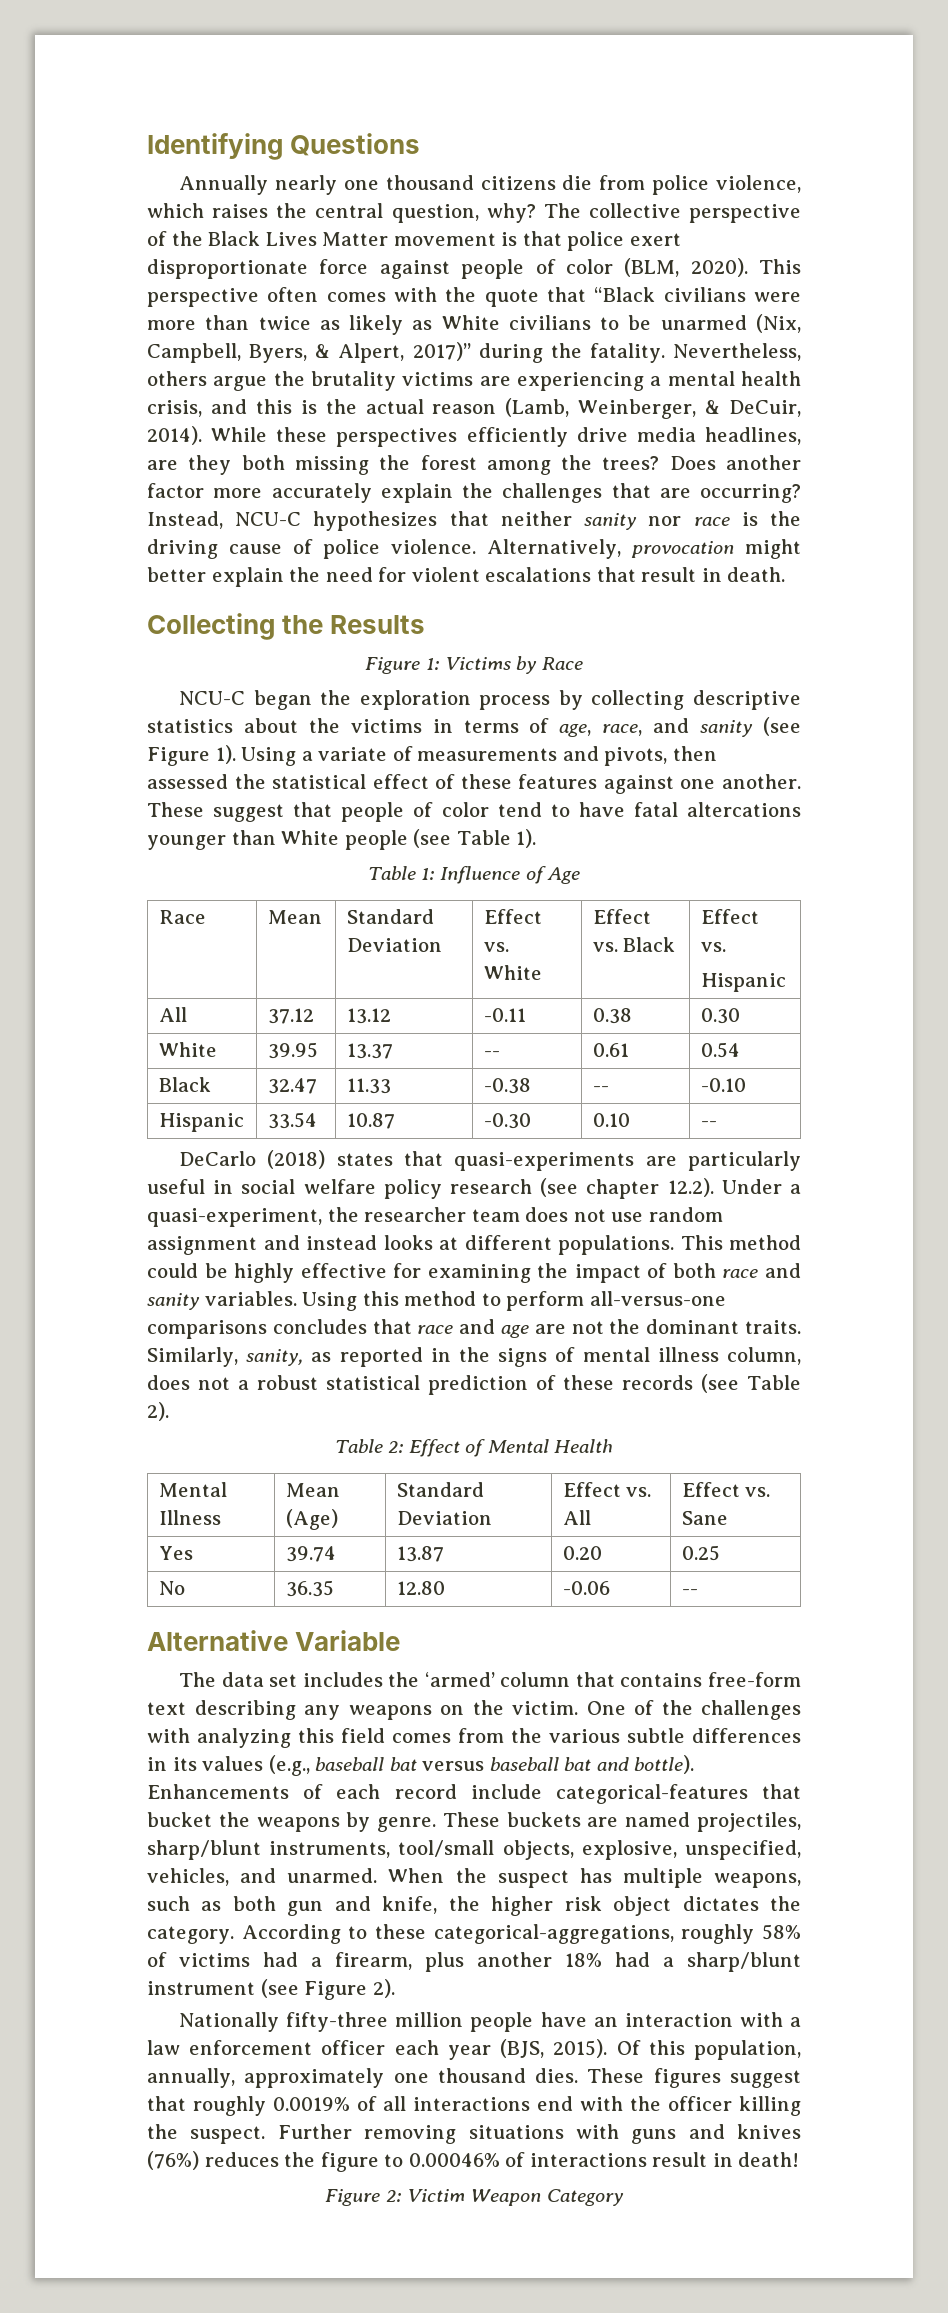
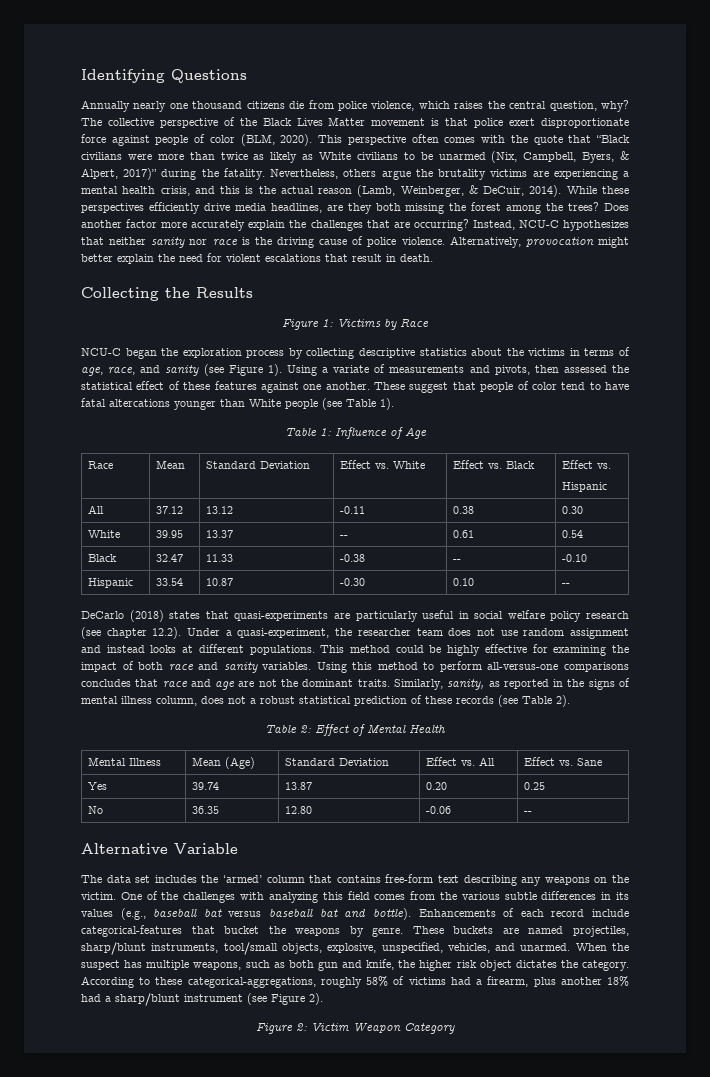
- Nationally fifty-three million people have an interaction with a law enforcement officer each year (BJS, 2015). Of this population, annually, approximately one thousand dies. These figures suggest that roughly 0.0019% of all interactions end with the officer killing the suspect. Further removing situations with guns and knives (76%) reduces the figure to 0.00046% of interactions result in death!

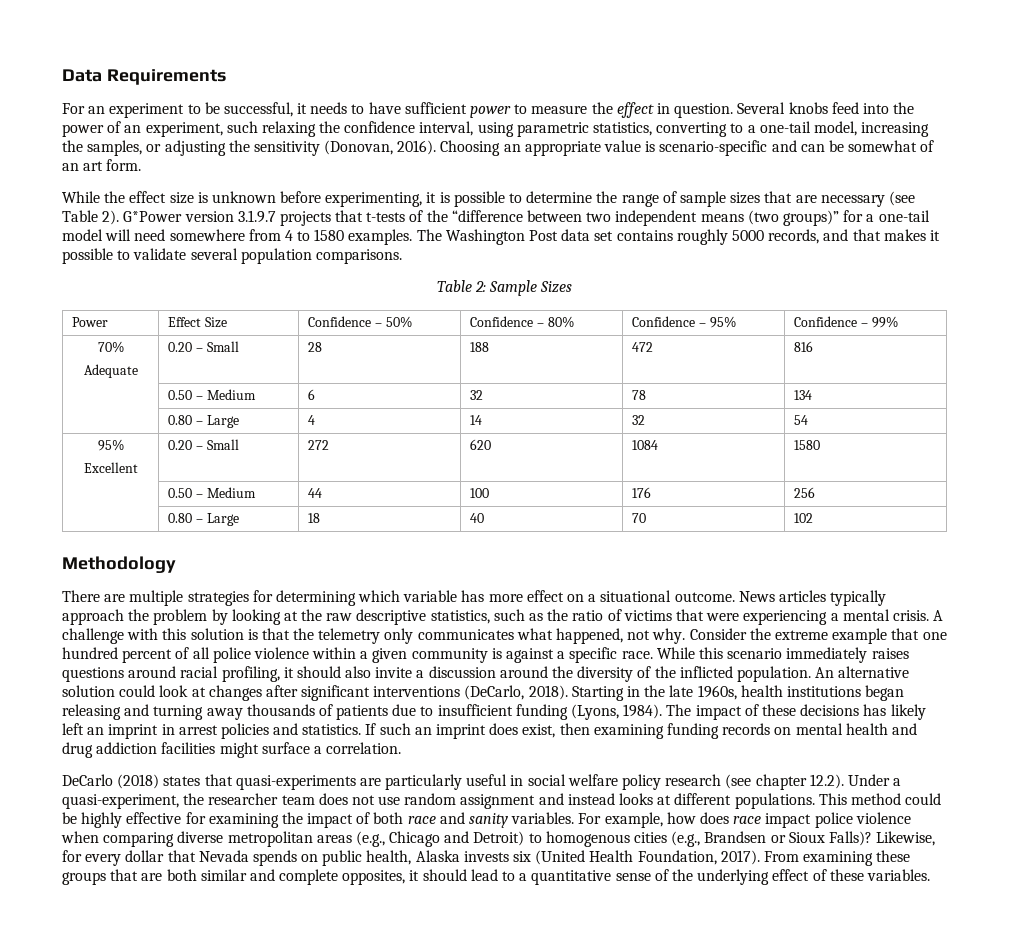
- Identifying Questions
- Annually nearly one thousand citizens die from police violence, which raises the central question, why? The collective perspective of the Black Lives Matter movement is that police exert disproportionate force against people of color (BLM, 2020). This perspective often comes with the quote that “Black civilians were more than twice as likely as White civilians to be unarmed (Nix, Campbell, Byers, & Alpert, 2017)” during the fatality. Nevertheless, others argue the brutality victims are experiencing a mental health crisis, and this is the actual reason (Lamb, Weinberger, & DeCuir, 2014). While these perspectives efficiently drive media headlines, are they both missing the forest among the trees? Does another factor more accurately explain the challenges that are occurring? Instead, NCU-C hypothesizes that neither sanity nor race is the driving cause of police violence. Alternatively, provocation might better explain the need for violent escalations that result in death.
- Collecting the Results
- Figure 1: Victims by Race
- NCU-C began the exploration process by collecting descriptive statistics about the victims in terms of age, race, and sanity (see Figure 1). Using a variate of measurements and pivots, then assessed the statistical effect of these features against one another. These suggest that people of color tend to have fatal altercations younger than White people (see Table 1).
- Table 1: Influence of Age
- Race | Mean | Standard Deviation | Effect vs. White | Effect vs. Black | Effect vs.
- Hispanic
- All | 37.12 | 13.12 | -0.11 | 0.38 | 0.30
- White | 39.95 | 13.37 | -- | 0.61 | 0.54
- Black | 32.47 | 11.33 | -0.38 | -- | -0.10
- Hispanic | 33.54 | 10.87 | -0.30 | 0.10 | --
+ Data Requirements
+ For an experiment to be successful, it needs to have sufficient power to measure the effect in question. Several knobs feed into the power of an experiment, such relaxing the confidence interval, using parametric statistics, converting to a one-tail model, increasing the samples, or adjusting the sensitivity (Donovan, 2016). Choosing an appropriate value is scenario-specific and can be somewhat of an art form.
+ While the effect size is unknown before experimenting, it is possible to determine the range of sample sizes that are necessary (see Table 2). G*Power version 3.1.9.7 projects that t-tests of the “difference between two independent means (two groups)” for a one-tail model will need somewhere from 4 to 1580 examples. The Washington Post data set contains roughly 5000 records, and that makes it possible to validate several population comparisons.
+ Table 2: Sample Sizes
+ Power | Effect Size | Confidence – 50% | Confidence – 80% | Confidence – 95% | Confidence – 99%
+ 70%
+ Adequate | 0.20 – Small | 28 | 188 | 472 | 816
+ | 0.50 – Medium | 6 | 32 | 78 | 134
+ | 0.80 – Large | 4 | 14 | 32 | 54
+ 95%
+ Excellent | 0.20 – Small | 272 | 620 | 1084 | 1580
+ | 0.50 – Medium | 44 | 100 | 176 | 256
+ | 0.80 – Large | 18 | 40 | 70 | 102
+ Methodology
+ There are multiple strategies for determining which variable has more effect on a situational outcome. News articles typically approach the problem by looking at the raw descriptive statistics, such as the ratio of victims that were experiencing a mental crisis. A challenge with this solution is that the telemetry only communicates what happened, not why. Consider the extreme example that one hundred percent of all police violence within a given community is against a specific race. While this scenario immediately raises questions around racial profiling, it should also invite a discussion around the diversity of the inflicted population. An alternative solution could look at changes after significant interventions (DeCarlo, 2018). Starting in the late 1960s, health institutions began releasing and turning away thousands of patients due to insufficient funding (Lyons, 1984). The impact of these decisions has likely left an imprint in arrest policies and statistics. If such an imprint does exist, then examining funding records on mental health and drug addiction facilities might surface a correlation.
- Using this method to perform all-versus-one comparisons concludes that race and age are not the dominant traits. Similarly, sanity, as reported in the signs of mental illness column, does not a robust statistical prediction of these records (see Table 2).
- Table 2: Effect of Mental Health
- Mental Illness | Mean (Age) | Standard Deviation | Effect vs. All | Effect vs. Sane
- Yes | 39.74 | 13.87 | 0.20 | 0.25
- No | 36.35 | 12.80 | -0.06 | --
- Alternative Variable
- The data set includes the ‘armed’ column that contains free-form text describing any weapons on the victim. One of the challenges with analyzing this field comes from the various subtle differences in its values (e.g., baseball bat versus baseball bat and bottle). Enhancements of each record include categorical-features that bucket the weapons by genre. These buckets are named projectiles, sharp/blunt instruments, tool/small objects, explosive, unspecified, vehicles, and unarmed. When the suspect has multiple weapons, such as both gun and knife, the higher risk object dictates the category. According to these categorical-aggregations, roughly 58% of victims had a firearm, plus another 18% had a sharp/blunt instrument (see Figure 2).
- Figure 2: Victim Weapon Category
+ For example, how does race impact police violence when comparing diverse metropolitan areas (e.g., Chicago and Detroit) to homogenous cities (e.g., Brandsen or Sioux Falls)? Likewise, for every dollar that Nevada spends on public health, Alaska invests six (United Health Foundation, 2017). From examining these groups that are both similar and complete opposites, it should lead to a quantitative sense of the underlying effect of these variables.

